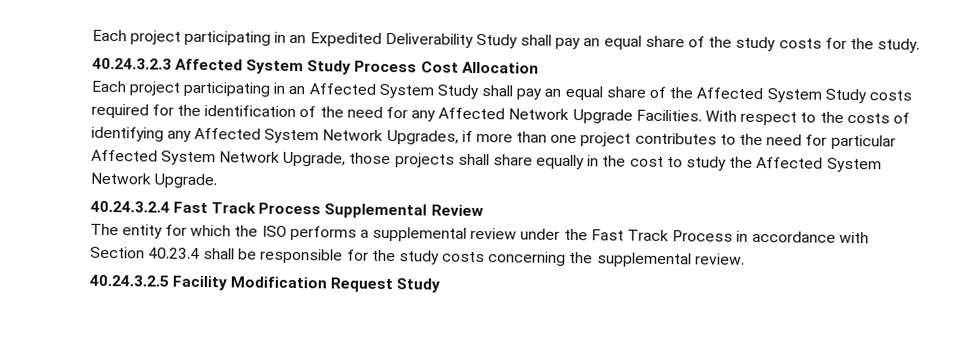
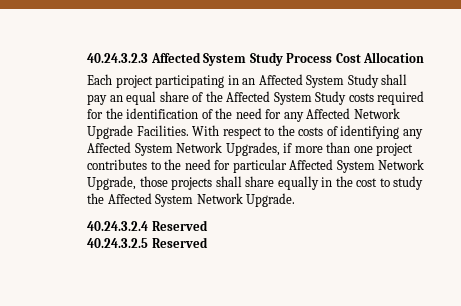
- Each project participating in an Expedited Deliverability Study shall pay an equal share of the study costs for the study.
- 40.24.3.2.4 Fast Track Process Supplemental Review
- The entity for which the ISO performs a supplemental review under the Fast Track Process in accordance with Section 40.23.4 shall be responsible for the study costs concerning the supplemental review.
- 40.24.3.2.5 Facility Modification Request Study
+ 40.24.3.2.4 Reserved
+ 40.24.3.2.5 Reserved

